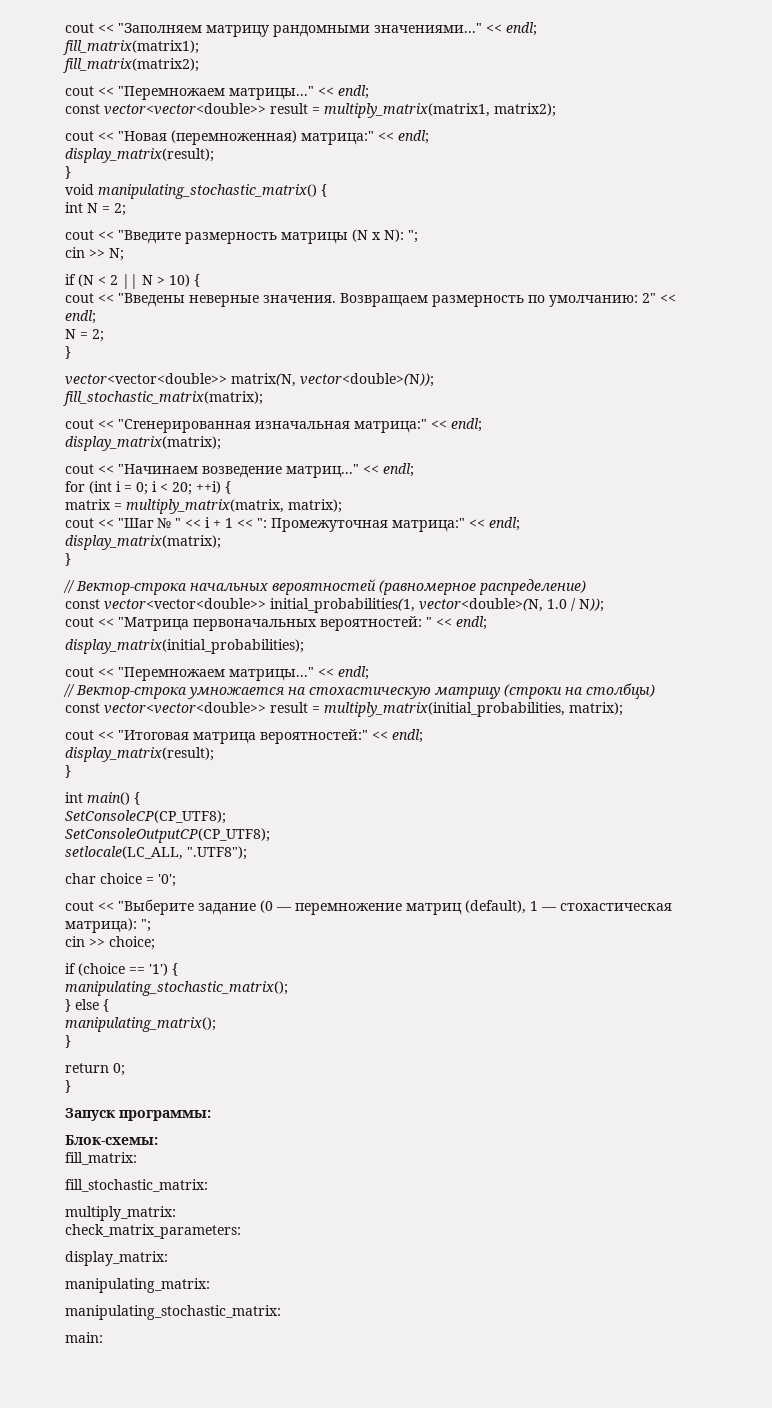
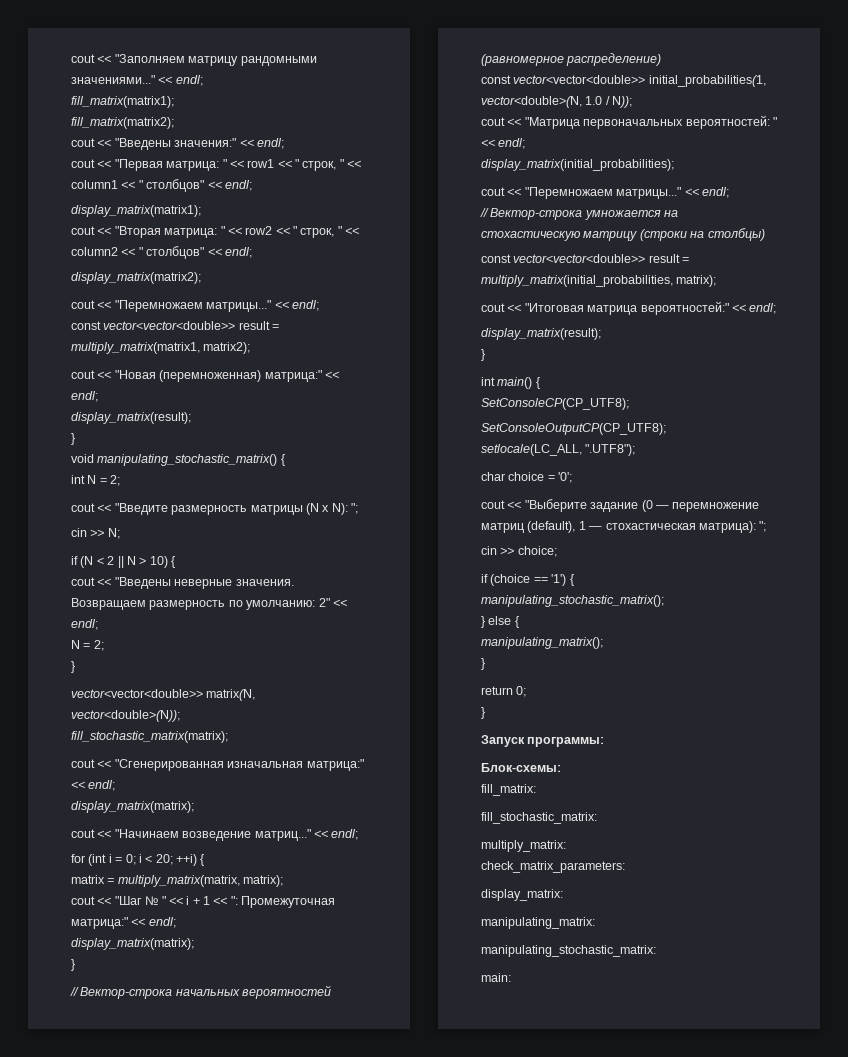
+ cout << "Введены значения:" << endl;
+ cout << "Первая матрица: " << row1 << " строк, " << column1 << " столбцов" << endl;
+ display_matrix(matrix1);
+ cout << "Вторая матрица: " << row2 << " строк, " << column2 << " столбцов" << endl;
+ display_matrix(matrix2);

